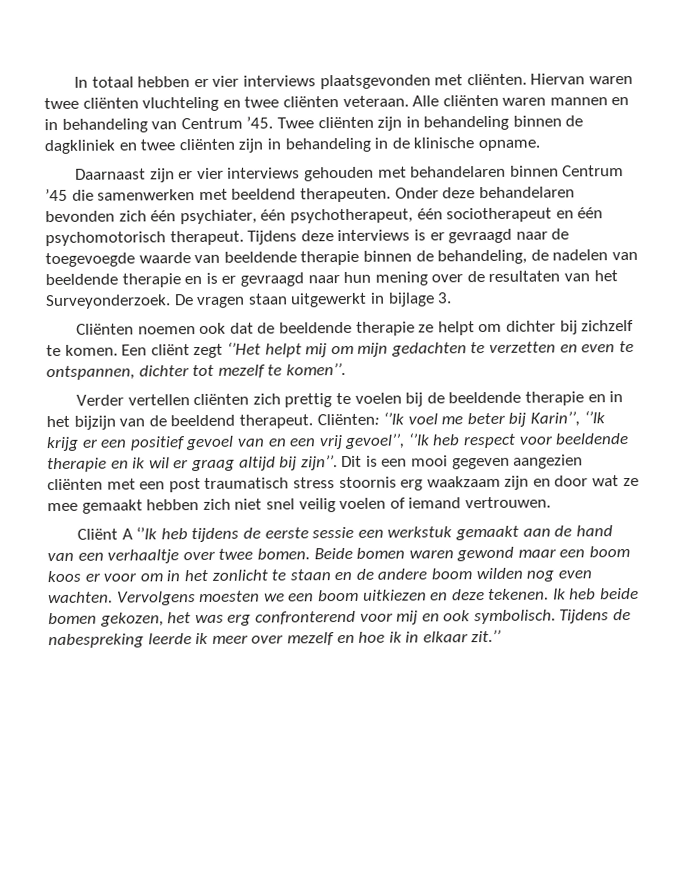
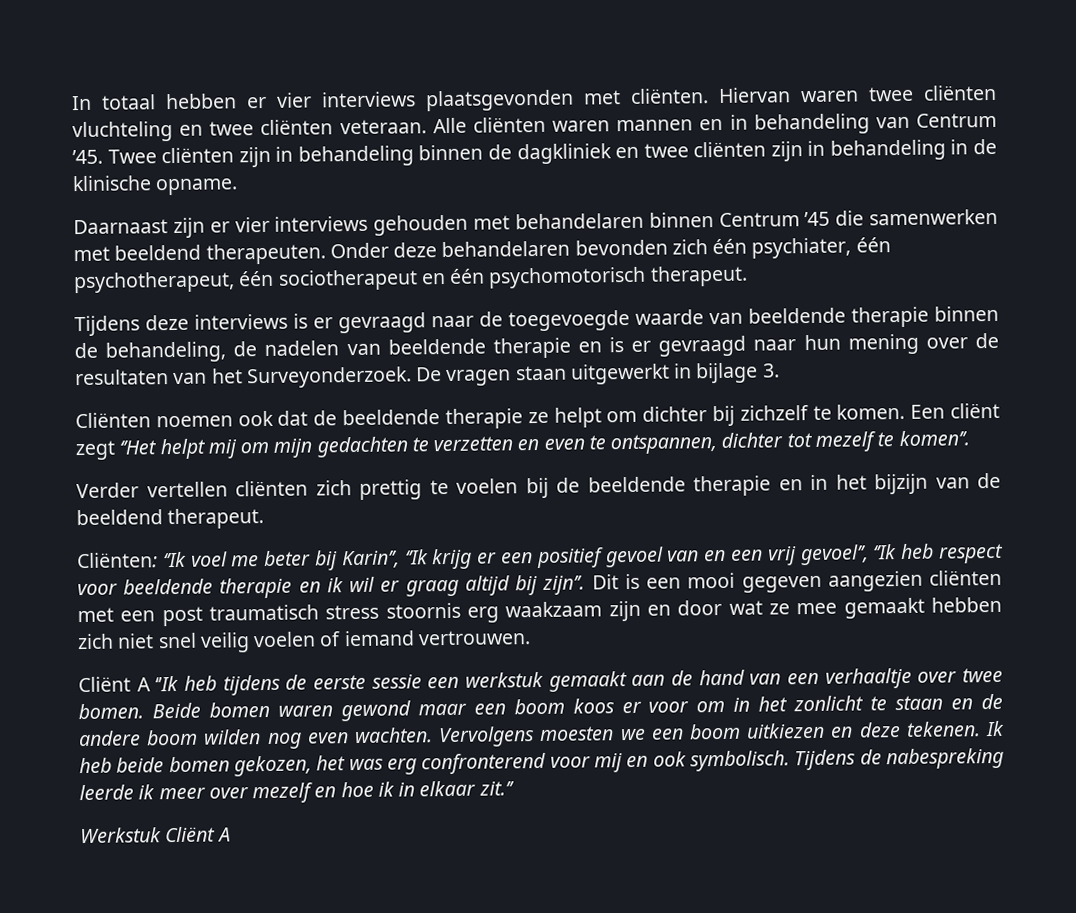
- Onder deze behandelaren bevonden zich één psychiater, één psychotherapeut, één sociotherapeut en één psychomotorisch therapeut. Tijdens deze interviews is er gevraagd naar de toegevoegde waarde van beeldende therapie binnen de behandeling, de nadelen van beeldende therapie en is er gevraagd naar hun mening over de resultaten van het Surveyonderzoek.
+ Onder deze behandelaren bevonden zich één psychiater, één psychotherapeut, één sociotherapeut en één psychomotorisch therapeut.
+ Tijdens deze interviews is er gevraagd naar de toegevoegde waarde van beeldende therapie binnen de behandeling, de nadelen van beeldende therapie en is er gevraagd naar hun mening over de resultaten van het Surveyonderzoek.
- Verder vertellen cliënten zich prettig te voelen bij de beeldende therapie en in het bijzijn van de beeldend therapeut. Cliënten: ‘’Ik voel me beter bij Karin’’, ‘’Ik krijg er een positief gevoel van en een vrij gevoel’’, ‘’Ik heb respect voor beeldende therapie en ik wil er graag altijd bij zijn’’.
+ Verder vertellen cliënten zich prettig te voelen bij de beeldende therapie en in het bijzijn van de beeldend therapeut.
+ Cliënten: ‘’Ik voel me beter bij Karin’’, ‘’Ik krijg er een positief gevoel van en een vrij gevoel’’, ‘’Ik heb respect voor beeldende therapie en ik wil er graag altijd bij zijn’’.
+ Werkstuk Cliënt A

